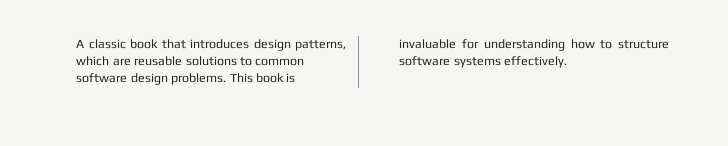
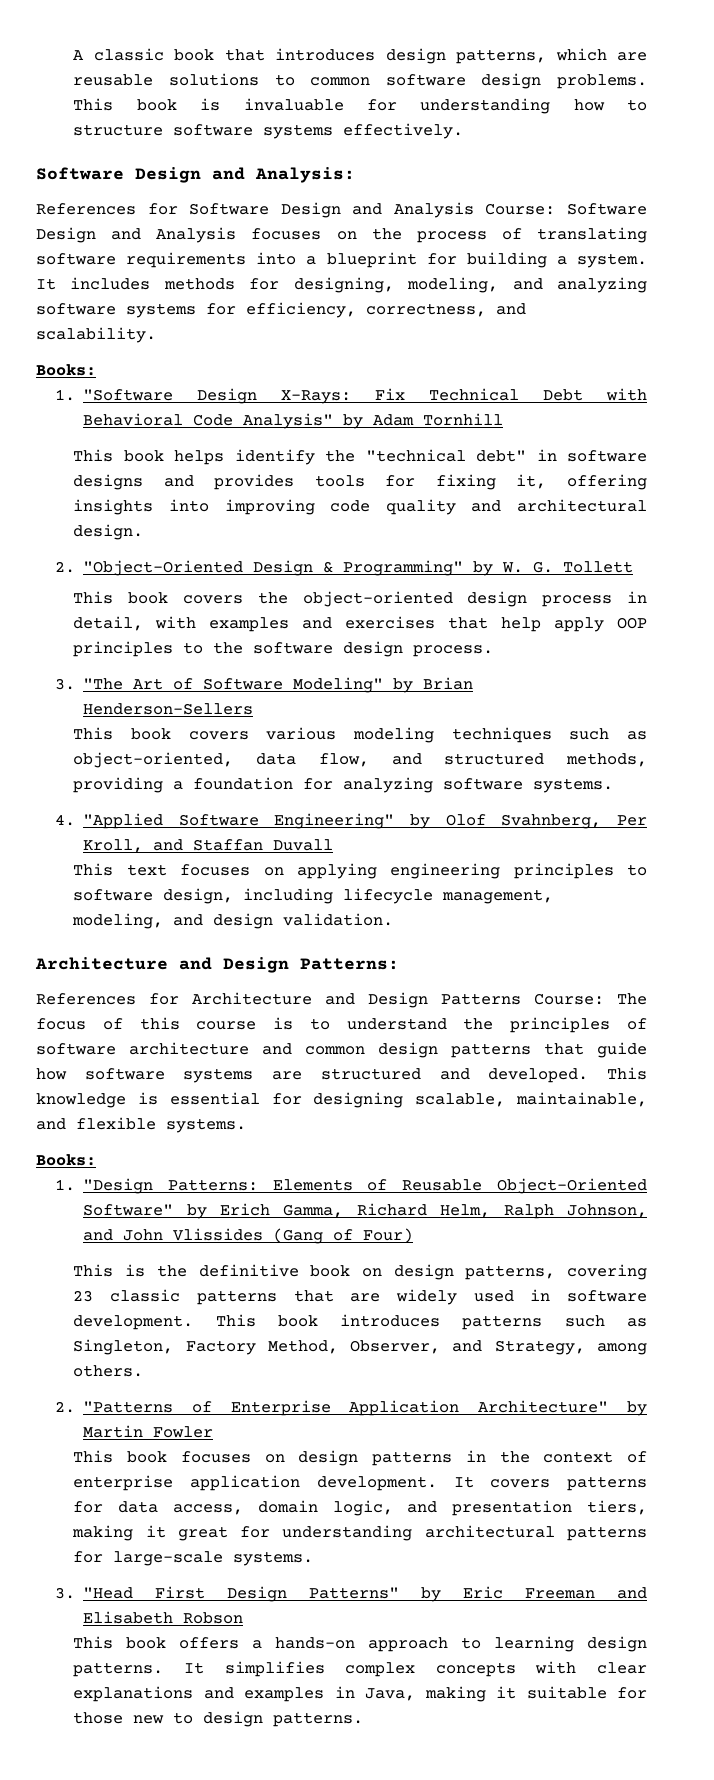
+ Software Design and Analysis:
+ References for Software Design and Analysis Course: Software Design and Analysis focuses on the process of translating software requirements into a blueprint for building a system. It includes methods for designing, modeling, and analyzing software systems for efficiency, correctness, and scalability.
+ Books:
+ 1. "Software Design X-Rays: Fix Technical Debt with Behavioral Code Analysis" by Adam Tornhill
+ This book helps identify the "technical debt" in software designs and provides tools for fixing it, offering insights into improving code quality and architectural design.
+ 2. "Object-Oriented Design & Programming" by W. G. Tollett
+ This book covers the object-oriented design process in detail, with examples and exercises that help apply OOP principles to the software design process.
+ 3. "The Art of Software Modeling" by Brian Henderson-Sellers
+ This book covers various modeling techniques such as object-oriented, data flow, and structured methods, providing a foundation for analyzing software systems.
+ 4. "Applied Software Engineering" by Olof Svahnberg, Per Kroll, and Staffan Duvall
+ This text focuses on applying engineering principles to software design, including lifecycle management, modeling, and design validation.
+ Architecture and Design Patterns:
+ References for Architecture and Design Patterns Course: The focus of this course is to understand the principles of software architecture and common design patterns that guide how software systems are structured and developed. This knowledge is essential for designing scalable, maintainable, and flexible systems.
+ Books:
+ 1. "Design Patterns: Elements of Reusable Object-Oriented Software" by Erich Gamma, Richard Helm, Ralph Johnson, and John Vlissides (Gang of Four)
+ This is the definitive book on design patterns, covering 23 classic patterns that are widely used in software development. This book introduces patterns such as Singleton, Factory Method, Observer, and Strategy, among others.
+ 2. "Patterns of Enterprise Application Architecture" by Martin Fowler
+ This book focuses on design patterns in the context of enterprise application development. It covers patterns for data access, domain logic, and presentation tiers, making it great for understanding architectural patterns for large-scale systems.
+ 3. "Head First Design Patterns" by Eric Freeman and Elisabeth Robson
+ This book offers a hands-on approach to learning design patterns. It simplifies complex concepts with clear explanations and examples in Java, making it suitable for those new to design patterns.

